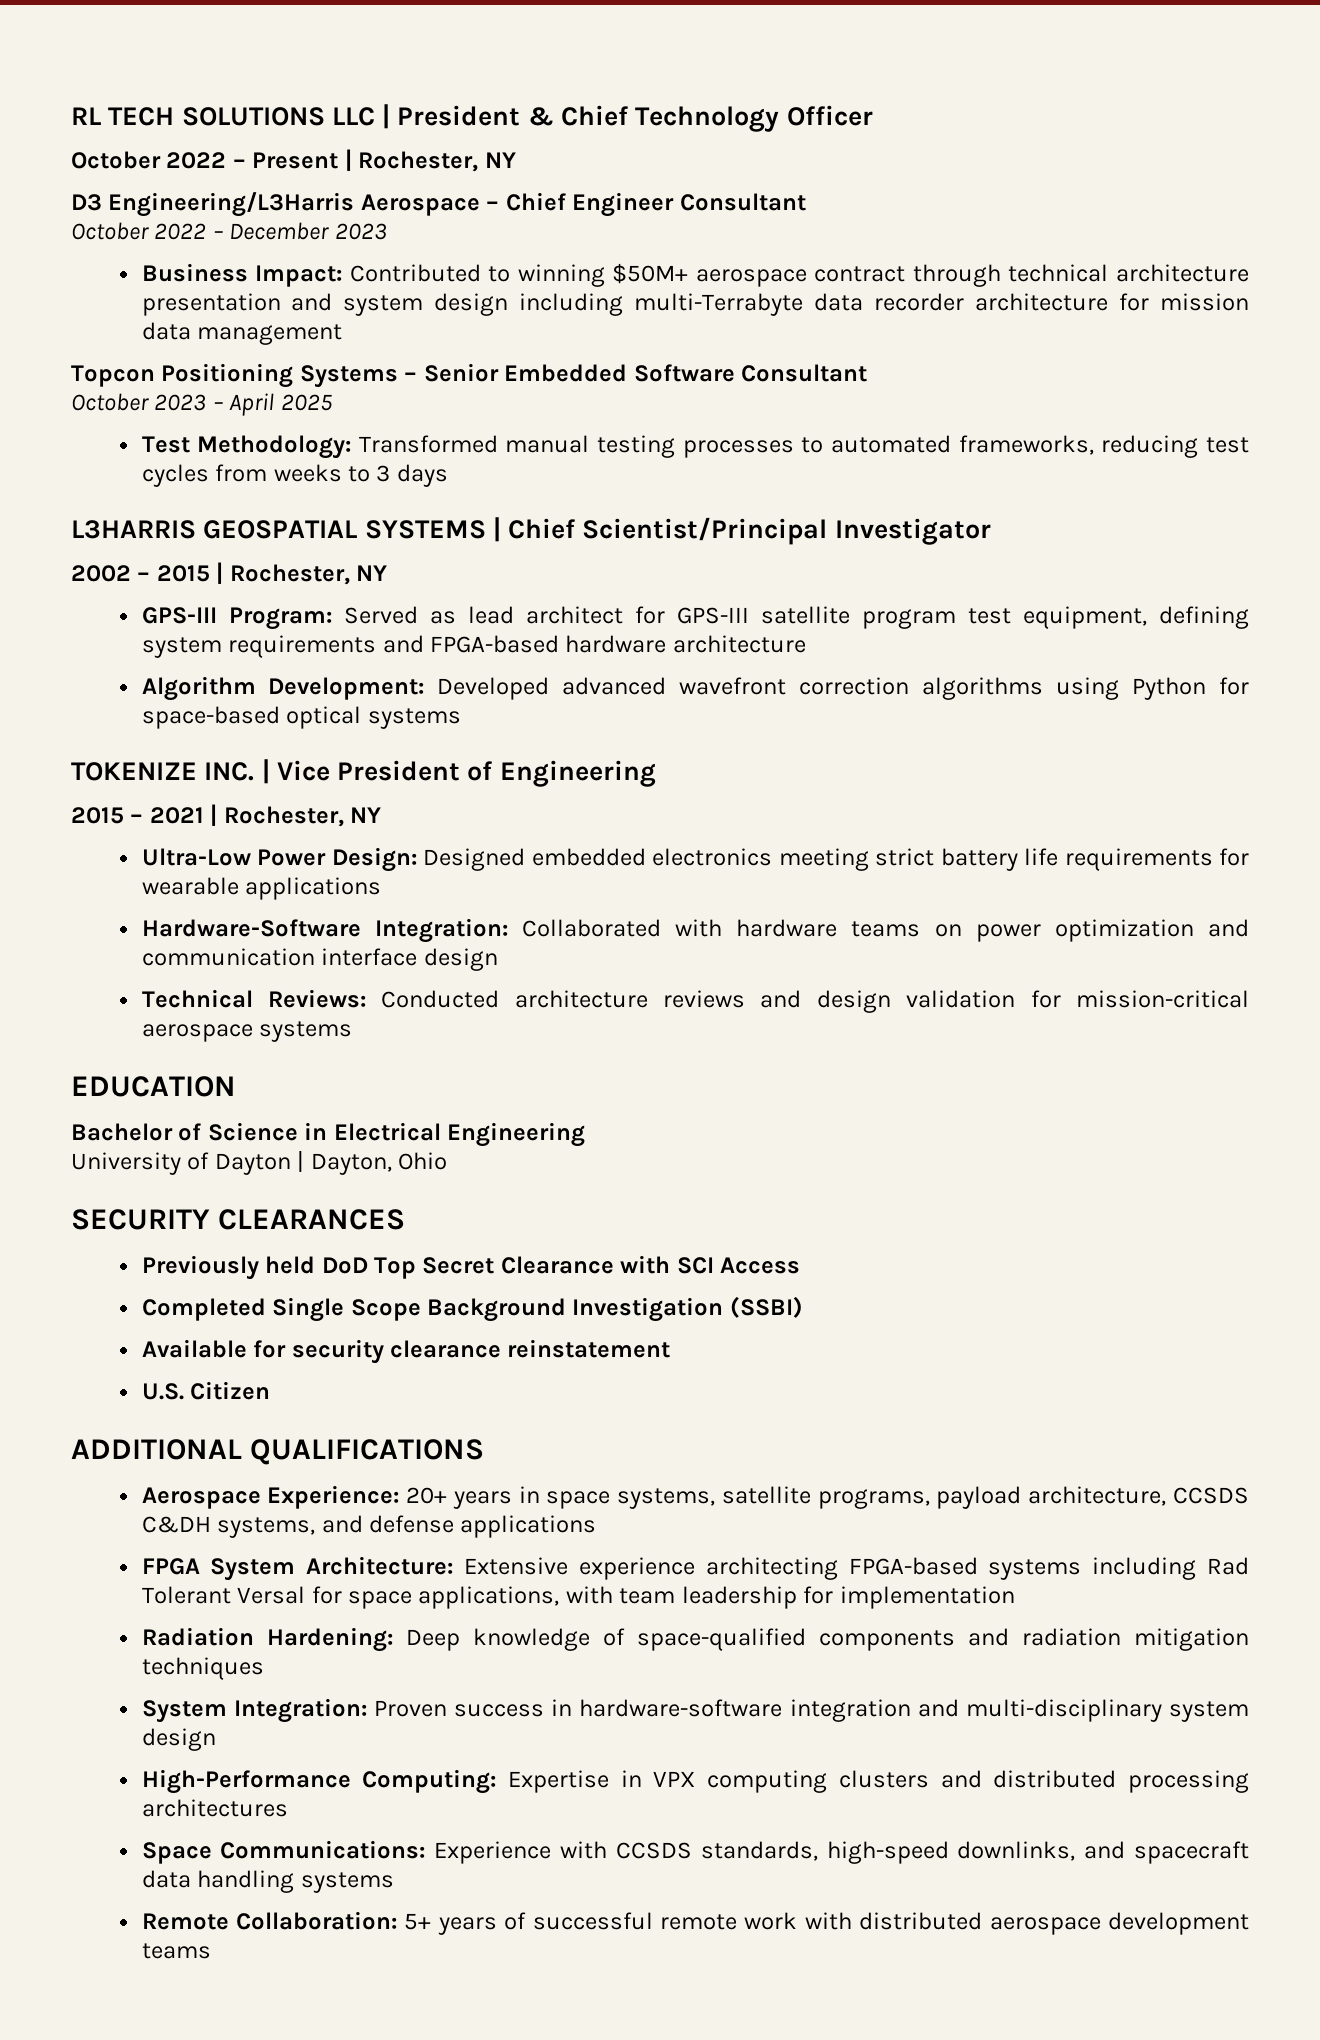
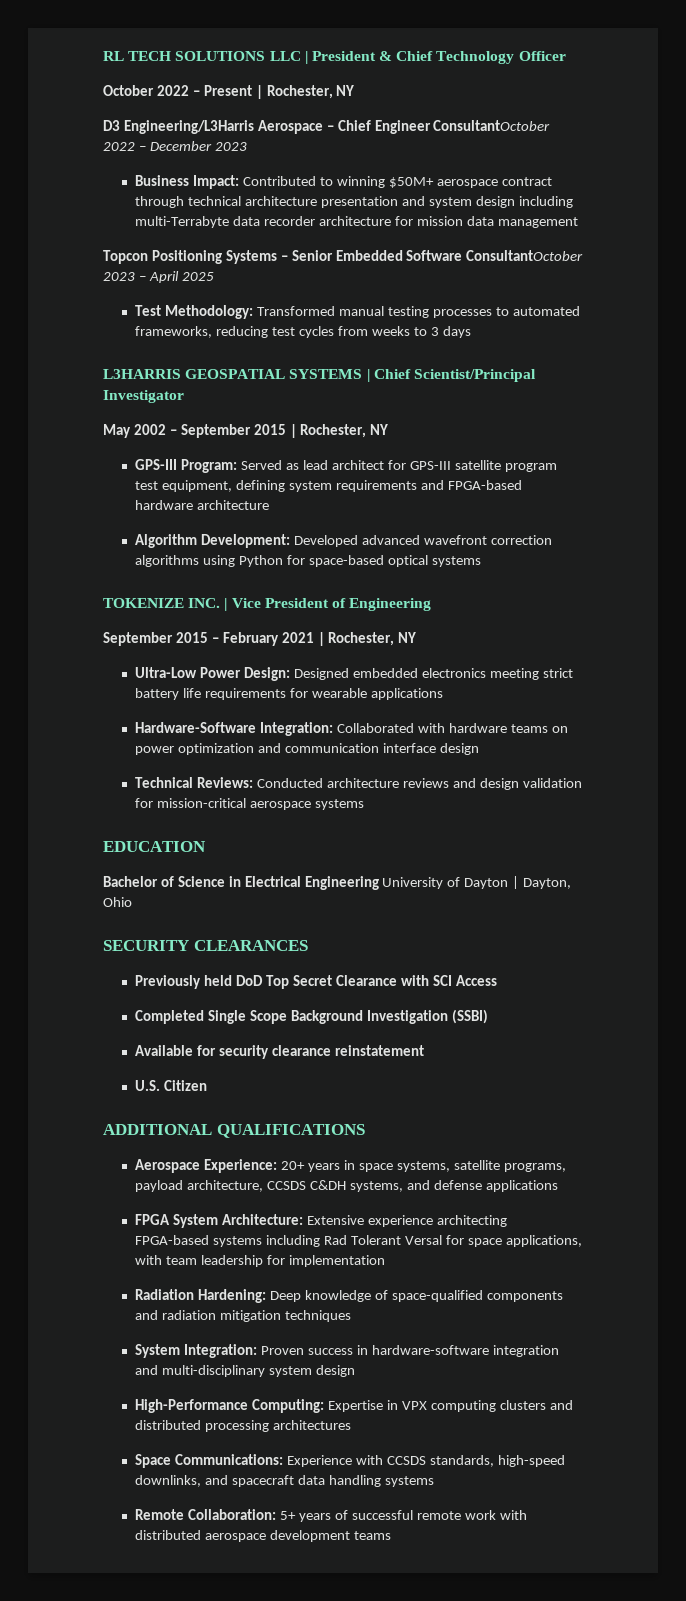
- D3 Engineering/L3Harris Aerospace – Chief Engineer Consultant
- October 2022 – December 2023
+ D3 Engineering/L3Harris Aerospace – Chief Engineer ConsultantOctober 2022 – December 2023
- Topcon Positioning Systems – Senior Embedded Software Consultant
- October 2023 – April 2025
+ Topcon Positioning Systems – Senior Embedded Software ConsultantOctober 2023 – April 2025
- 2002 – 2015 | Rochester, NY
+ May 2002 – September 2015 | Rochester, NY
- 2015 – 2021 | Rochester, NY
+ September 2015 – February 2021 | Rochester, NY
- Bachelor of Science in Electrical Engineering
- University of Dayton | Dayton, Ohio
+ Bachelor of Science in Electrical Engineering University of Dayton | Dayton, Ohio

